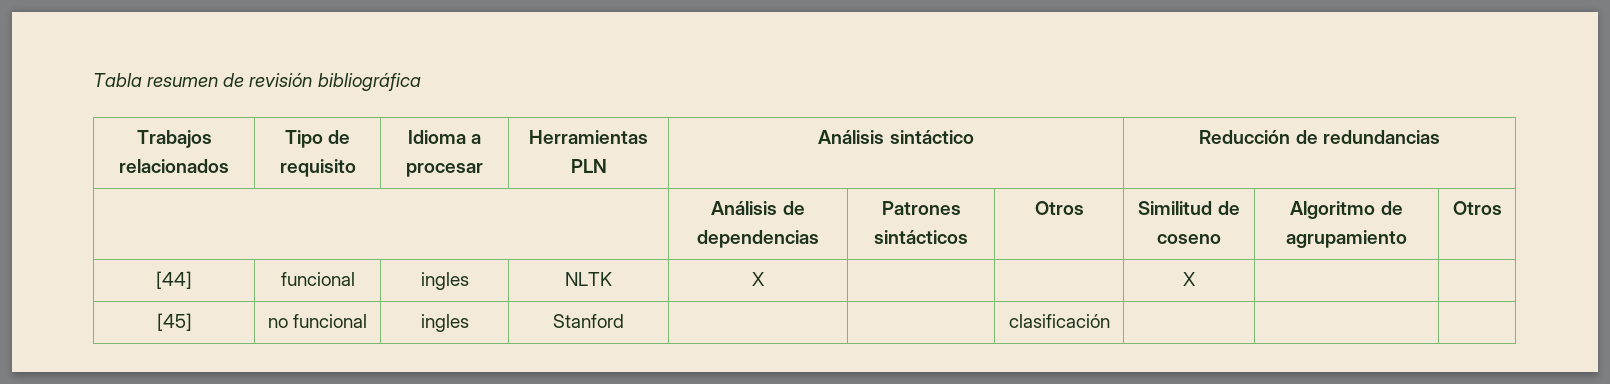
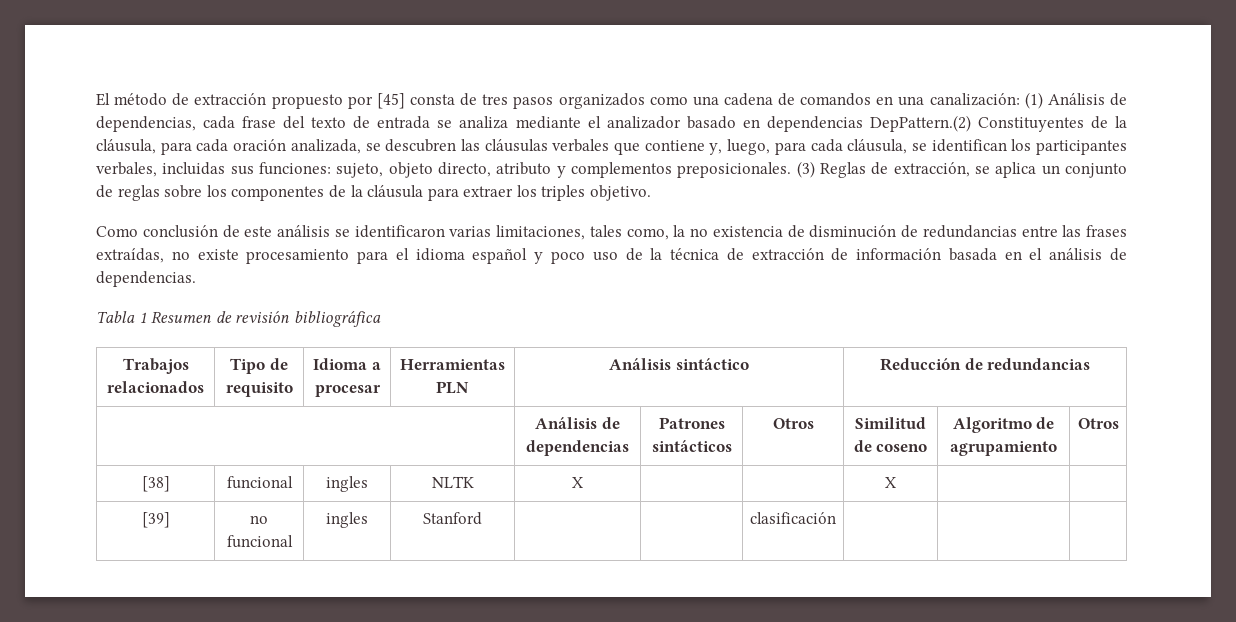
- Tabla resumen de revisión bibliográfica
+ El método de extracción propuesto por [45] consta de tres pasos organizados como una cadena de comandos en una canalización: (1) Análisis de dependencias, cada frase del texto de entrada se analiza mediante el analizador basado en dependencias DepPattern.(2) Constituyentes de la cláusula, para cada oración analizada, se descubren las cláusulas verbales que contiene y, luego, para cada cláusula, se identifican los participantes verbales, incluidas sus funciones: sujeto, objeto directo, atributo y complementos preposicionales. (3) Reglas de extracción, se aplica un conjunto de reglas sobre los componentes de la cláusula para extraer los triples objetivo.
+ Como conclusión de este análisis se identificaron varias limitaciones, tales como, la no existencia de disminución de redundancias entre las frases extraídas, no existe procesamiento para el idioma español y poco uso de la técnica de extracción de información basada en el análisis de dependencias.
+ Tabla 1 Resumen de revisión bibliográfica
- [44] | funcional | ingles | NLTK | X | | | X | |
+ [38] | funcional | ingles | NLTK | X | | | X | |
- [45] | no funcional | ingles | Stanford | | | clasificación | | |
+ [39] | no funcional | ingles | Stanford | | | clasificación | | |

